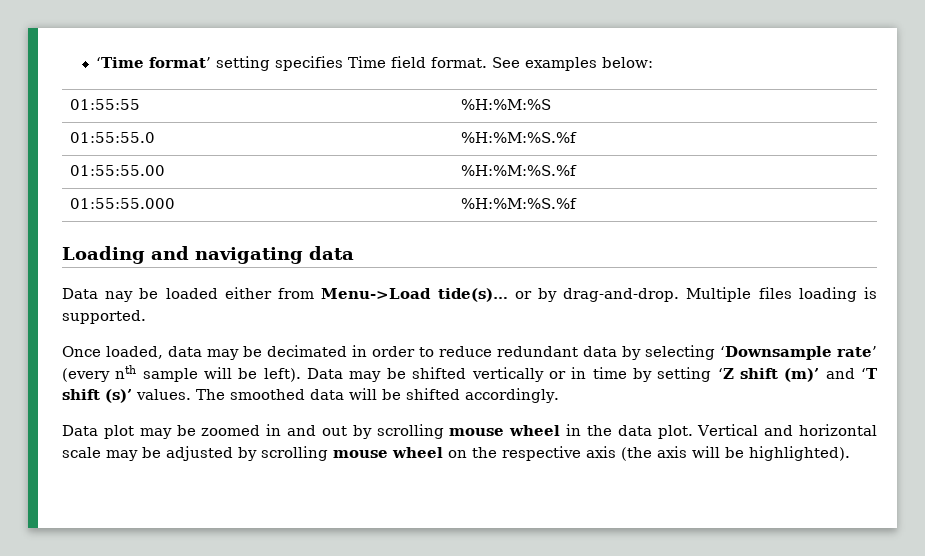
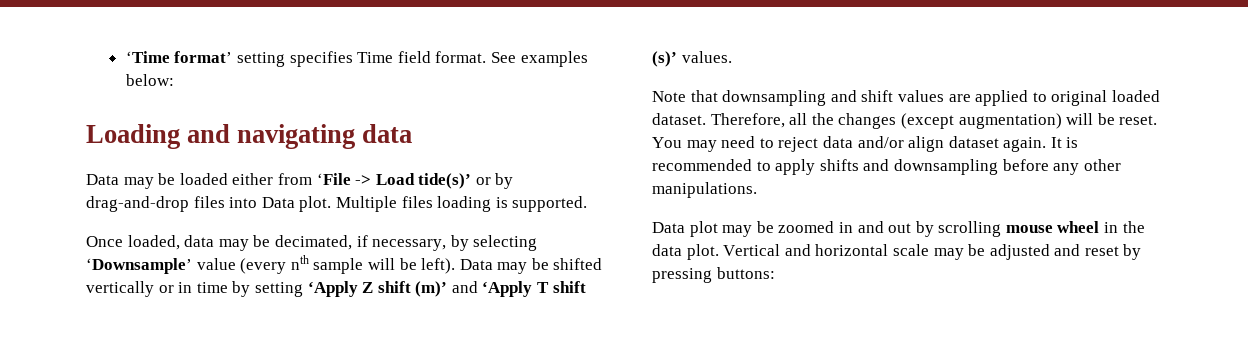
- 01:55:55 | %H:%M:%S
- 01:55:55.0 | %H:%M:%S.%f
- 01:55:55.00 | %H:%M:%S.%f
- 01:55:55.000 | %H:%M:%S.%f
- Data nay be loaded either from Menu->Load tide(s)… or by drag-and-drop.
+ Data may be loaded either from ‘File -> Load tide(s)’ or by drag-and-drop files into Data plot.
- Once loaded, data may be decimated in order to reduce redundant data by selecting ‘Downsample rate’ (every nth sample will be left).
+ Once loaded, data may be decimated, if necessary, by selecting ‘Downsample’ value (every nth sample will be left).
- Data may be shifted vertically or in time by setting ‘Z shift (m)’ and ‘T shift (s)’ values. The smoothed data will be shifted accordingly.
+ Data may be shifted vertically or in time by setting ‘Apply Z shift (m)’ and ‘Apply T shift (s)’ values.
+ Note that downsampling and shift values are applied to original loaded dataset. Therefore, all the changes (except augmentation) will be reset. You may need to reject data and/or align dataset again. It is recommended to apply shifts and downsampling before any other manipulations.
- Vertical and horizontal scale may be adjusted by scrolling mouse wheel on the respective axis (the axis will be highlighted).
+ Vertical and horizontal scale may be adjusted and reset by pressing buttons:

